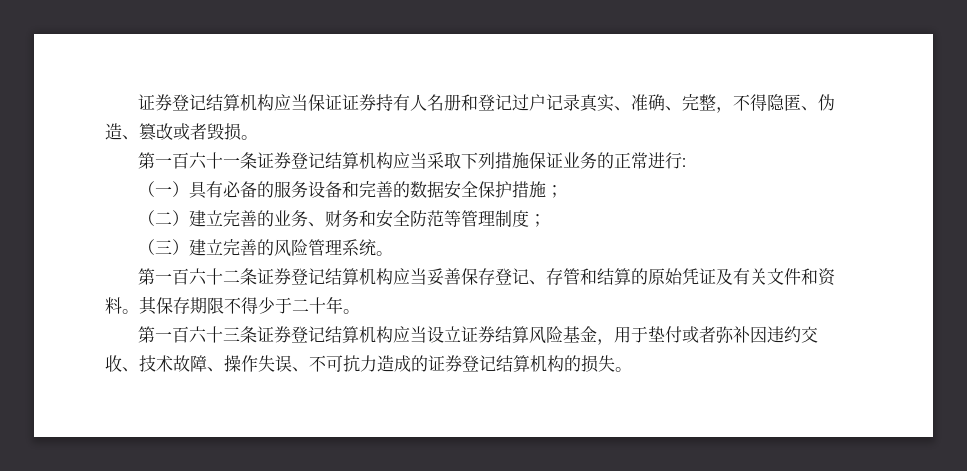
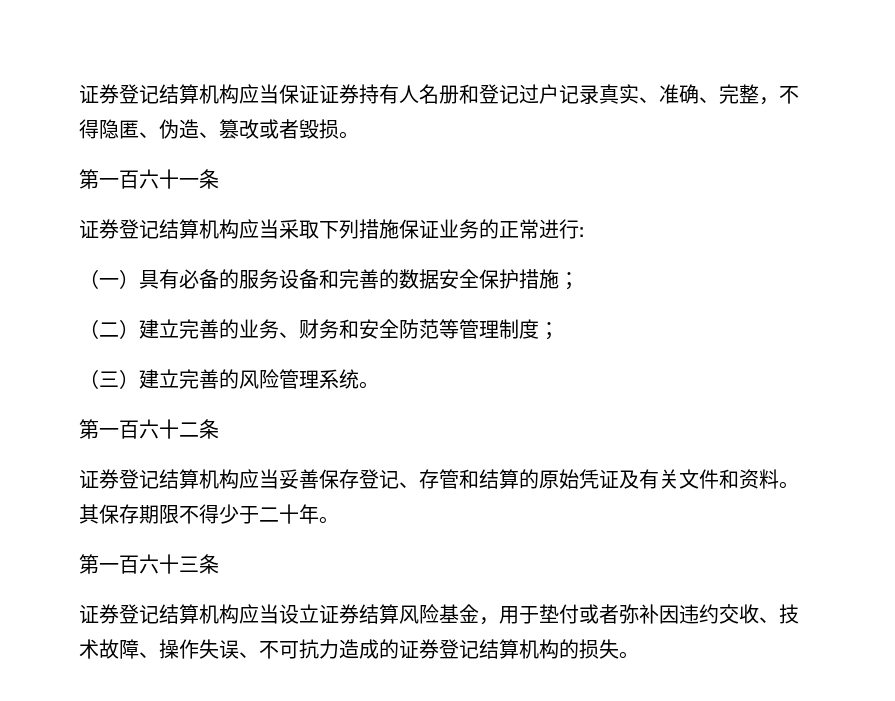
- 第一百六十一条证券登记结算机构应当采取下列措施保证业务的正常进行:
+ 第一百六十一条
+ 证券登记结算机构应当采取下列措施保证业务的正常进行:
- 第一百六十二条证券登记结算机构应当妥善保存登记、存管和结算的原始凭证及有关文件和资料。
+ 第一百六十二条
+ 证券登记结算机构应当妥善保存登记、存管和结算的原始凭证及有关文件和资料。
- 第一百六十三条证券登记结算机构应当设立证券结算风险基金，用于垫付或者弥补因违约交收、技术故障、操作失误、不可抗力造成的证券登记结算机构的损失。
+ 第一百六十三条
+ 证券登记结算机构应当设立证券结算风险基金，用于垫付或者弥补因违约交收、技术故障、操作失误、不可抗力造成的证券登记结算机构的损失。

